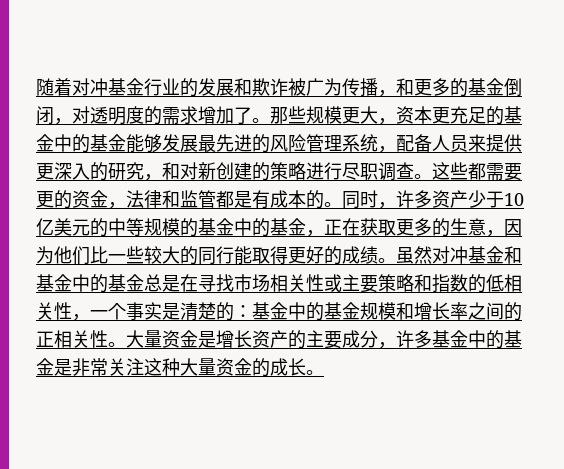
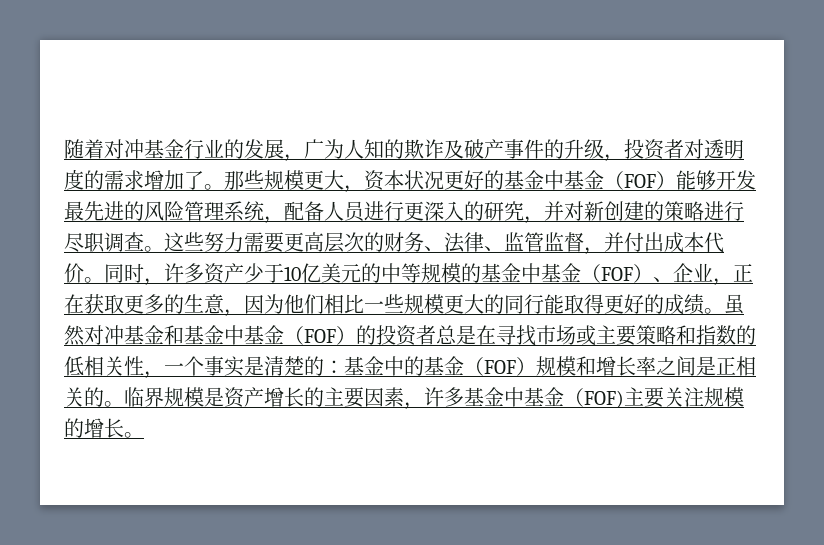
- 随着对冲基金行业的发展和欺诈被广为传播，和更多的基金倒闭，对透明度的需求增加了。
+ 随着对冲基金行业的发展，广为人知的欺诈及破产事件的升级，投资者对透明度的需求增加了。
- 那些规模更大，资本更充足的基金中的基金能够发展最先进的风险管理系统，配备人员来提供更深入的研究，和对新创建的策略进行尽职调查。
+ 那些规模更大，资本状况更好的基金中基金（FOF）能够开发最先进的风险管理系统，配备人员进行更深入的研究，并对新创建的策略进行尽职调查。
- 这些都需要更的资金，法律和监管都是有成本的。
+ 这些努力需要更高层次的财务、法律、监管监督，并付出成本代价。
- 同时，许多资产少于10亿美元的中等规模的基金中的基金，正在获取更多的生意，因为他们比一些较大的同行能取得更好的成绩。
+ 同时，许多资产少于10亿美元的中等规模的基金中基金（FOF）、企业，正在获取更多的生意，因为他们相比一些规模更大的同行能取得更好的成绩。
- 虽然对冲基金和基金中的基金总是在寻找市场相关性或主要策略和指数的低相关性，一个事实是清楚的：基金中的基金规模和增长率之间的正相关性。大量资金是增长资产的主要成分，许多基金中的基金是非常关注这种大量资金的成长。
+ 虽然对冲基金和基金中基金（FOF）的投资者总是在寻找市场或主要策略和指数的低相关性，一个事实是清楚的：基金中的基金（FOF）规模和增长率之间是正相关的。临界规模是资产增长的主要因素，许多基金中基金（FOF)主要关注规模的增长。

